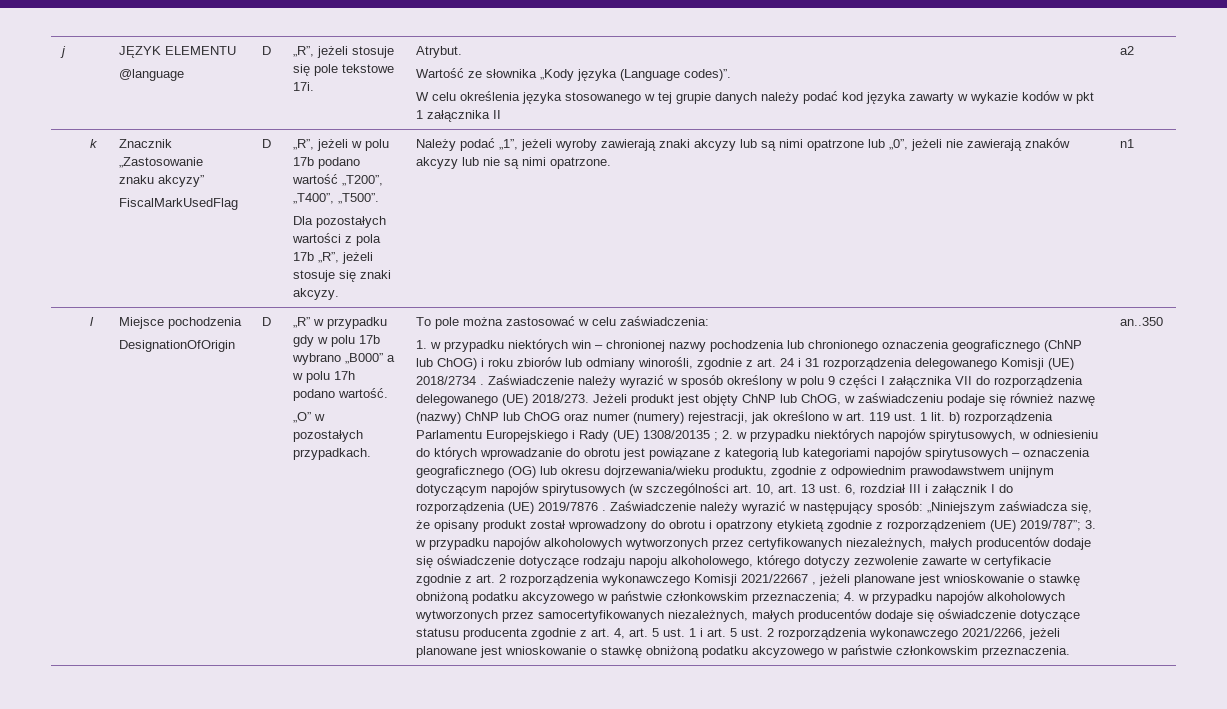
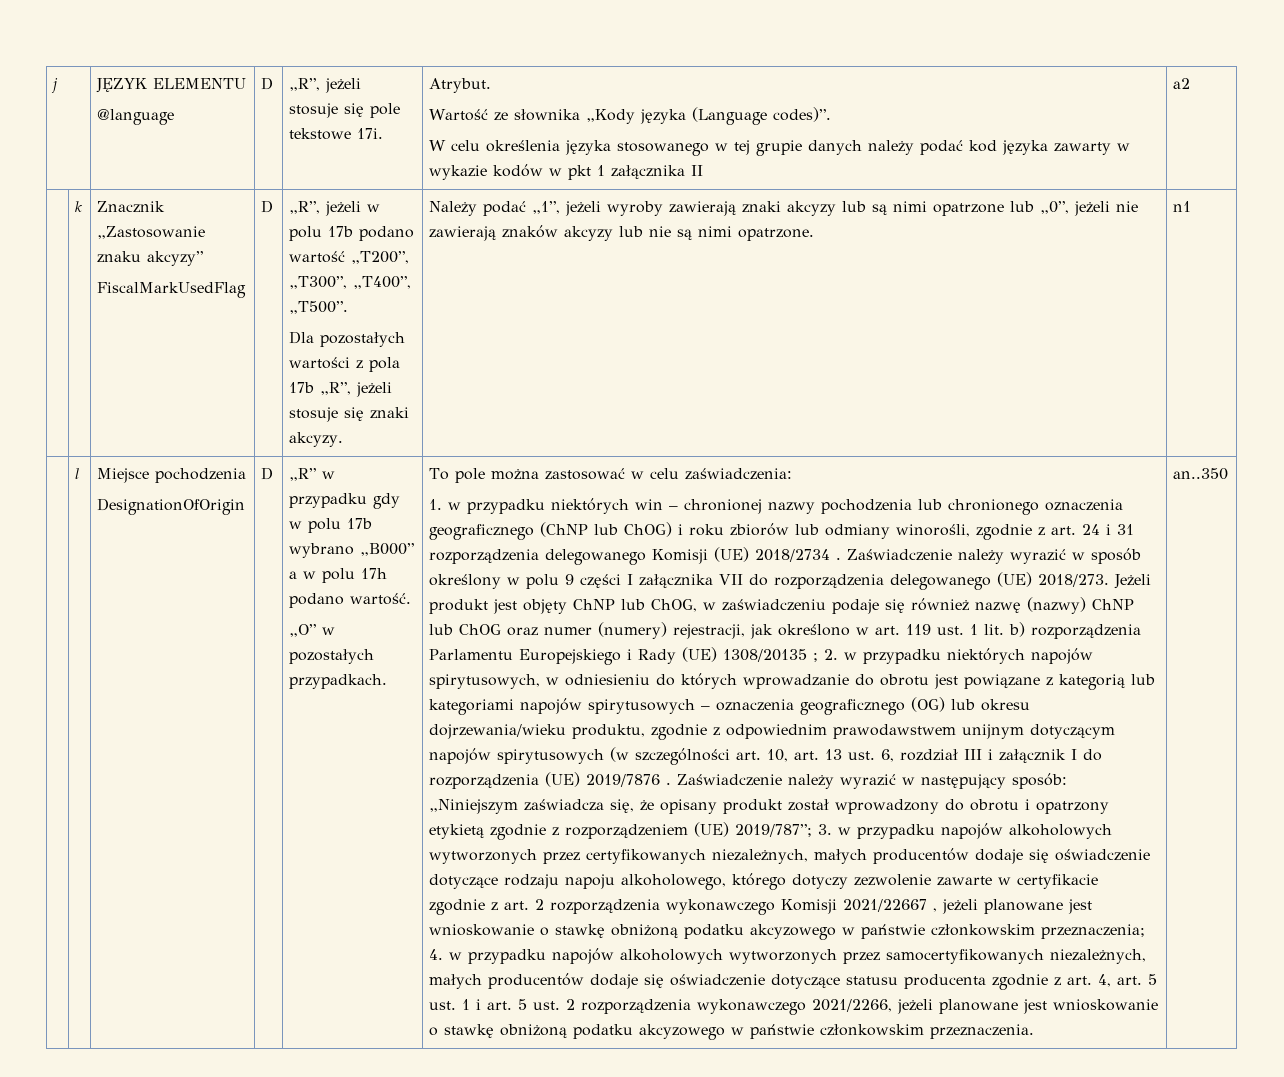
- „R”, jeżeli w polu 17b podano wartość „T200”, „T400”, „T500”.
+ „R”, jeżeli w polu 17b podano wartość „T200”, „T300”, „T400”, „T500”.

